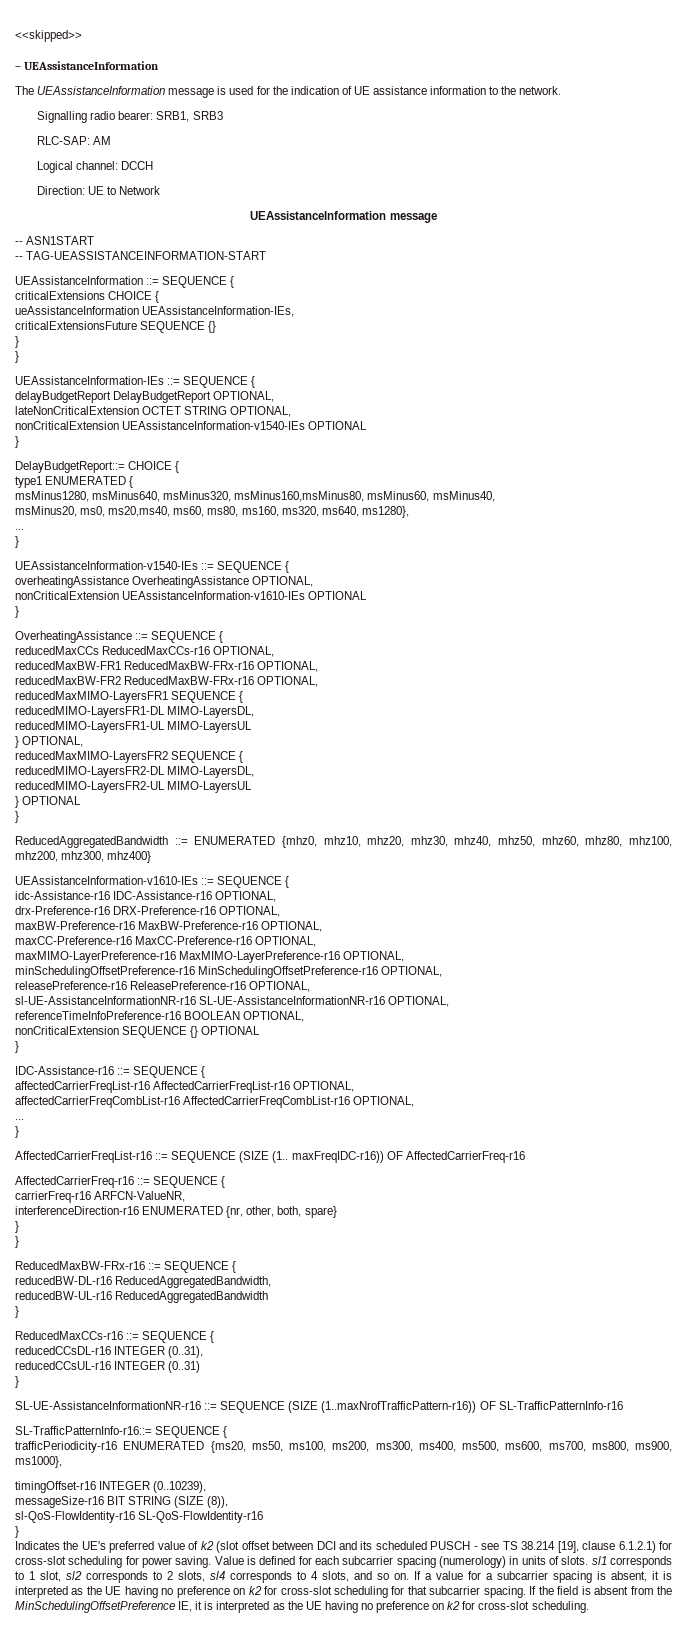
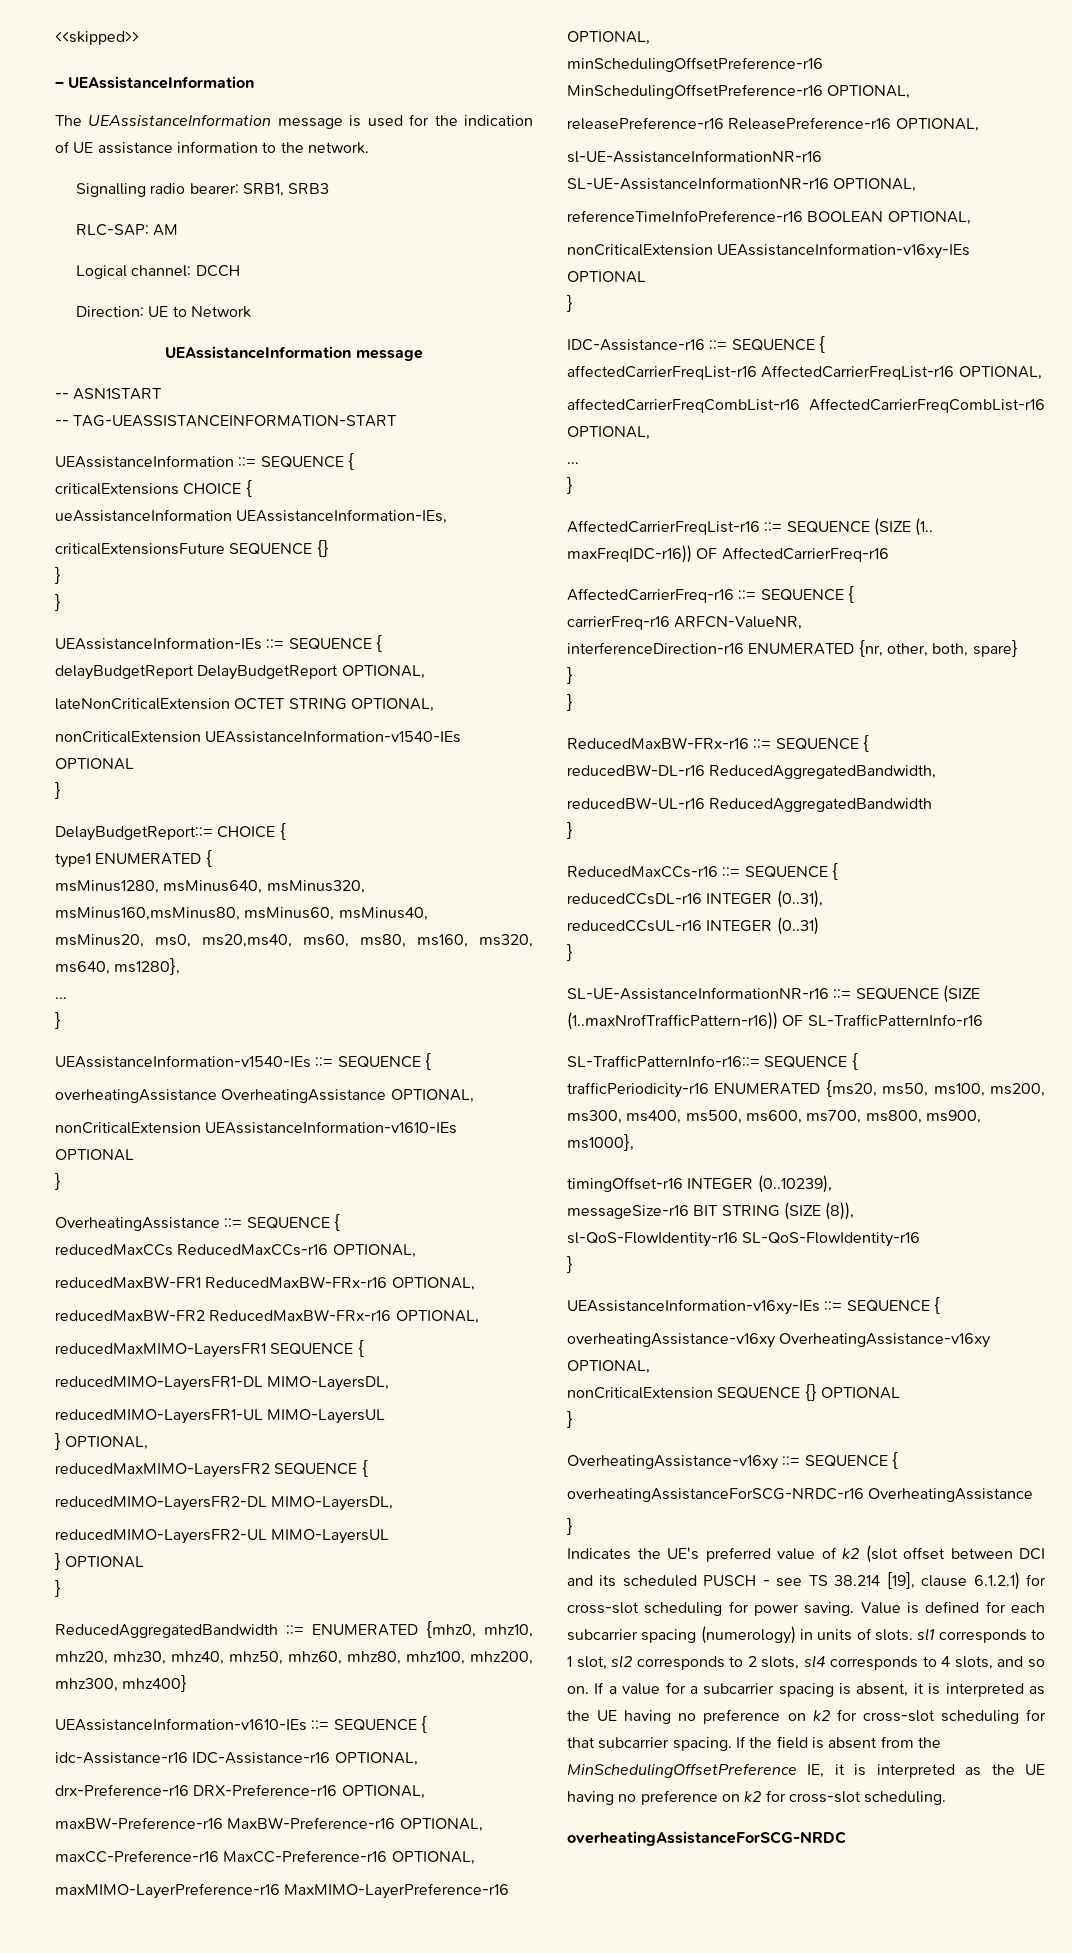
- nonCriticalExtension SEQUENCE {} OPTIONAL
+ nonCriticalExtension UEAssistanceInformation-v16xy-IEs OPTIONAL
+ UEAssistanceInformation-v16xy-IEs ::= SEQUENCE {
+ overheatingAssistance-v16xy OverheatingAssistance-v16xy OPTIONAL,
+ nonCriticalExtension SEQUENCE {} OPTIONAL
+ }
+ OverheatingAssistance-v16xy ::= SEQUENCE {
+ overheatingAssistanceForSCG-NRDC-r16 OverheatingAssistance
+ }
+ overheatingAssistanceForSCG-NRDC

